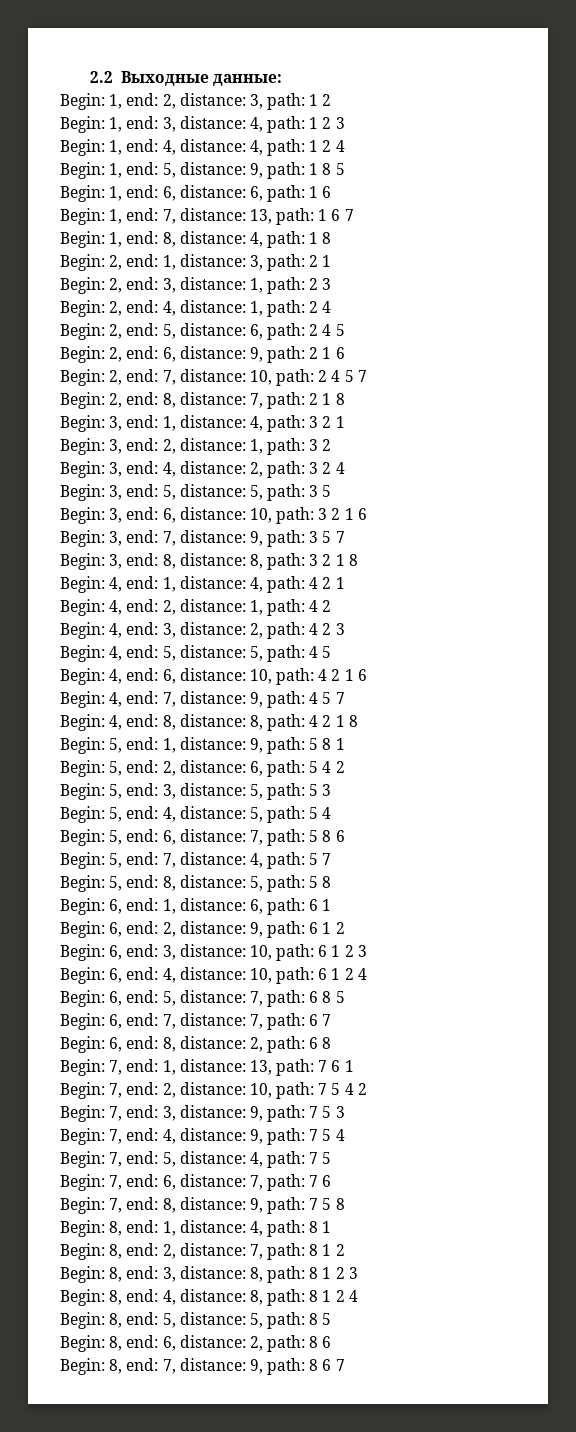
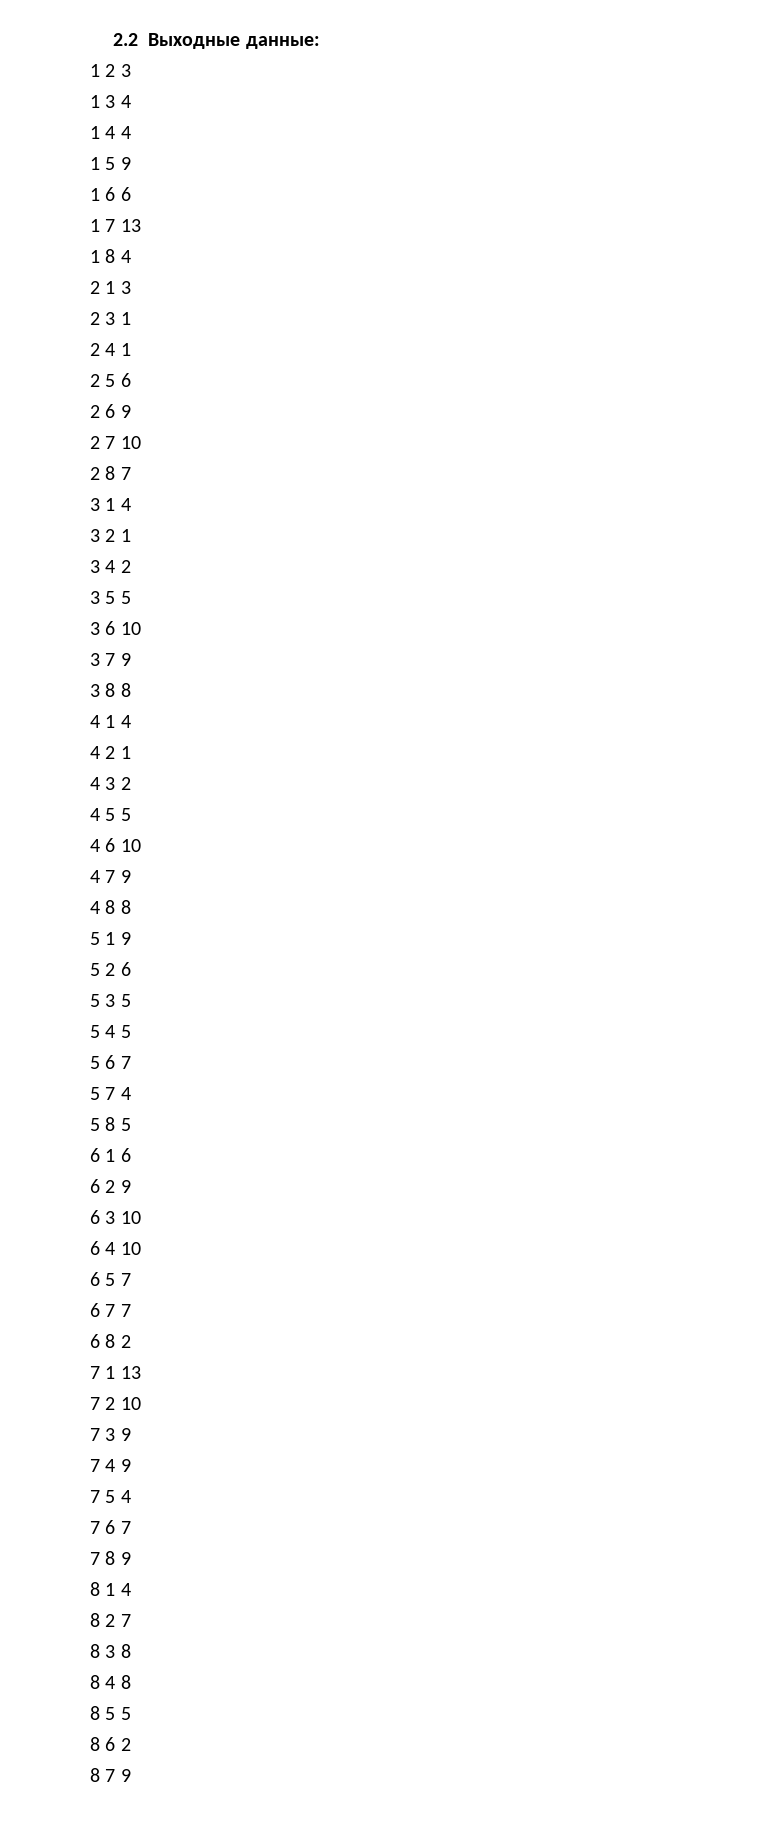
- Begin: 1, end: 2, distance: 3, path: 1 2
- Begin: 1, end: 3, distance: 4, path: 1 2 3
- Begin: 1, end: 4, distance: 4, path: 1 2 4
- Begin: 1, end: 5, distance: 9, path: 1 8 5
- Begin: 1, end: 6, distance: 6, path: 1 6
- Begin: 1, end: 7, distance: 13, path: 1 6 7
- Begin: 1, end: 8, distance: 4, path: 1 8
- Begin: 2, end: 1, distance: 3, path: 2 1
- Begin: 2, end: 3, distance: 1, path: 2 3
- Begin: 2, end: 4, distance: 1, path: 2 4
- Begin: 2, end: 5, distance: 6, path: 2 4 5
- Begin: 2, end: 6, distance: 9, path: 2 1 6
- Begin: 2, end: 7, distance: 10, path: 2 4 5 7
- Begin: 2, end: 8, distance: 7, path: 2 1 8
- Begin: 3, end: 1, distance: 4, path: 3 2 1
- Begin: 3, end: 2, distance: 1, path: 3 2
- Begin: 3, end: 4, distance: 2, path: 3 2 4
- Begin: 3, end: 5, distance: 5, path: 3 5
- Begin: 3, end: 6, distance: 10, path: 3 2 1 6
- Begin: 3, end: 7, distance: 9, path: 3 5 7
- Begin: 3, end: 8, distance: 8, path: 3 2 1 8
- Begin: 4, end: 1, distance: 4, path: 4 2 1
- Begin: 4, end: 2, distance: 1, path: 4 2
- Begin: 4, end: 3, distance: 2, path: 4 2 3
- Begin: 4, end: 5, distance: 5, path: 4 5
- Begin: 4, end: 6, distance: 10, path: 4 2 1 6
- Begin: 4, end: 7, distance: 9, path: 4 5 7
- Begin: 4, end: 8, distance: 8, path: 4 2 1 8
- Begin: 5, end: 1, distance: 9, path: 5 8 1
- Begin: 5, end: 2, distance: 6, path: 5 4 2
- Begin: 5, end: 3, distance: 5, path: 5 3
- Begin: 5, end: 4, distance: 5, path: 5 4
- Begin: 5, end: 6, distance: 7, path: 5 8 6
- Begin: 5, end: 7, distance: 4, path: 5 7
- Begin: 5, end: 8, distance: 5, path: 5 8
- Begin: 6, end: 1, distance: 6, path: 6 1
- Begin: 6, end: 2, distance: 9, path: 6 1 2
- Begin: 6, end: 3, distance: 10, path: 6 1 2 3
- Begin: 6, end: 4, distance: 10, path: 6 1 2 4
- Begin: 6, end: 5, distance: 7, path: 6 8 5
- Begin: 6, end: 7, distance: 7, path: 6 7
- Begin: 6, end: 8, distance: 2, path: 6 8
- Begin: 7, end: 1, distance: 13, path: 7 6 1
- Begin: 7, end: 2, distance: 10, path: 7 5 4 2
- Begin: 7, end: 3, distance: 9, path: 7 5 3
- Begin: 7, end: 4, distance: 9, path: 7 5 4
- Begin: 7, end: 5, distance: 4, path: 7 5
- Begin: 7, end: 6, distance: 7, path: 7 6
- Begin: 7, end: 8, distance: 9, path: 7 5 8
- Begin: 8, end: 1, distance: 4, path: 8 1
- Begin: 8, end: 2, distance: 7, path: 8 1 2
- Begin: 8, end: 3, distance: 8, path: 8 1 2 3
- Begin: 8, end: 4, distance: 8, path: 8 1 2 4
- Begin: 8, end: 5, distance: 5, path: 8 5
- Begin: 8, end: 6, distance: 2, path: 8 6
- Begin: 8, end: 7, distance: 9, path: 8 6 7
+ 1 2 3
+ 1 3 4
+ 1 4 4
+ 1 5 9
+ 1 6 6
+ 1 7 13
+ 1 8 4
+ 2 1 3
+ 2 3 1
+ 2 4 1
+ 2 5 6
+ 2 6 9
+ 2 7 10
+ 2 8 7
+ 3 1 4
+ 3 2 1
+ 3 4 2
+ 3 5 5
+ 3 6 10
+ 3 7 9
+ 3 8 8
+ 4 1 4
+ 4 2 1
+ 4 3 2
+ 4 5 5
+ 4 6 10
+ 4 7 9
+ 4 8 8
+ 5 1 9
+ 5 2 6
+ 5 3 5
+ 5 4 5
+ 5 6 7
+ 5 7 4
+ 5 8 5
+ 6 1 6
+ 6 2 9
+ 6 3 10
+ 6 4 10
+ 6 5 7
+ 6 7 7
+ 6 8 2
+ 7 1 13
+ 7 2 10
+ 7 3 9
+ 7 4 9
+ 7 5 4
+ 7 6 7
+ 7 8 9
+ 8 1 4
+ 8 2 7
+ 8 3 8
+ 8 4 8
+ 8 5 5
+ 8 6 2
+ 8 7 9

